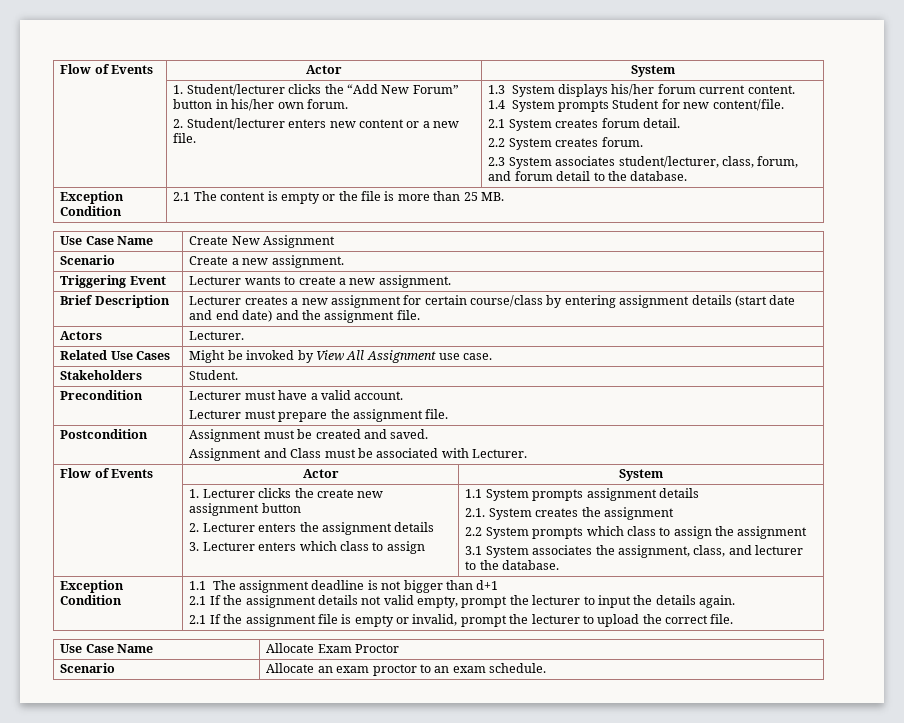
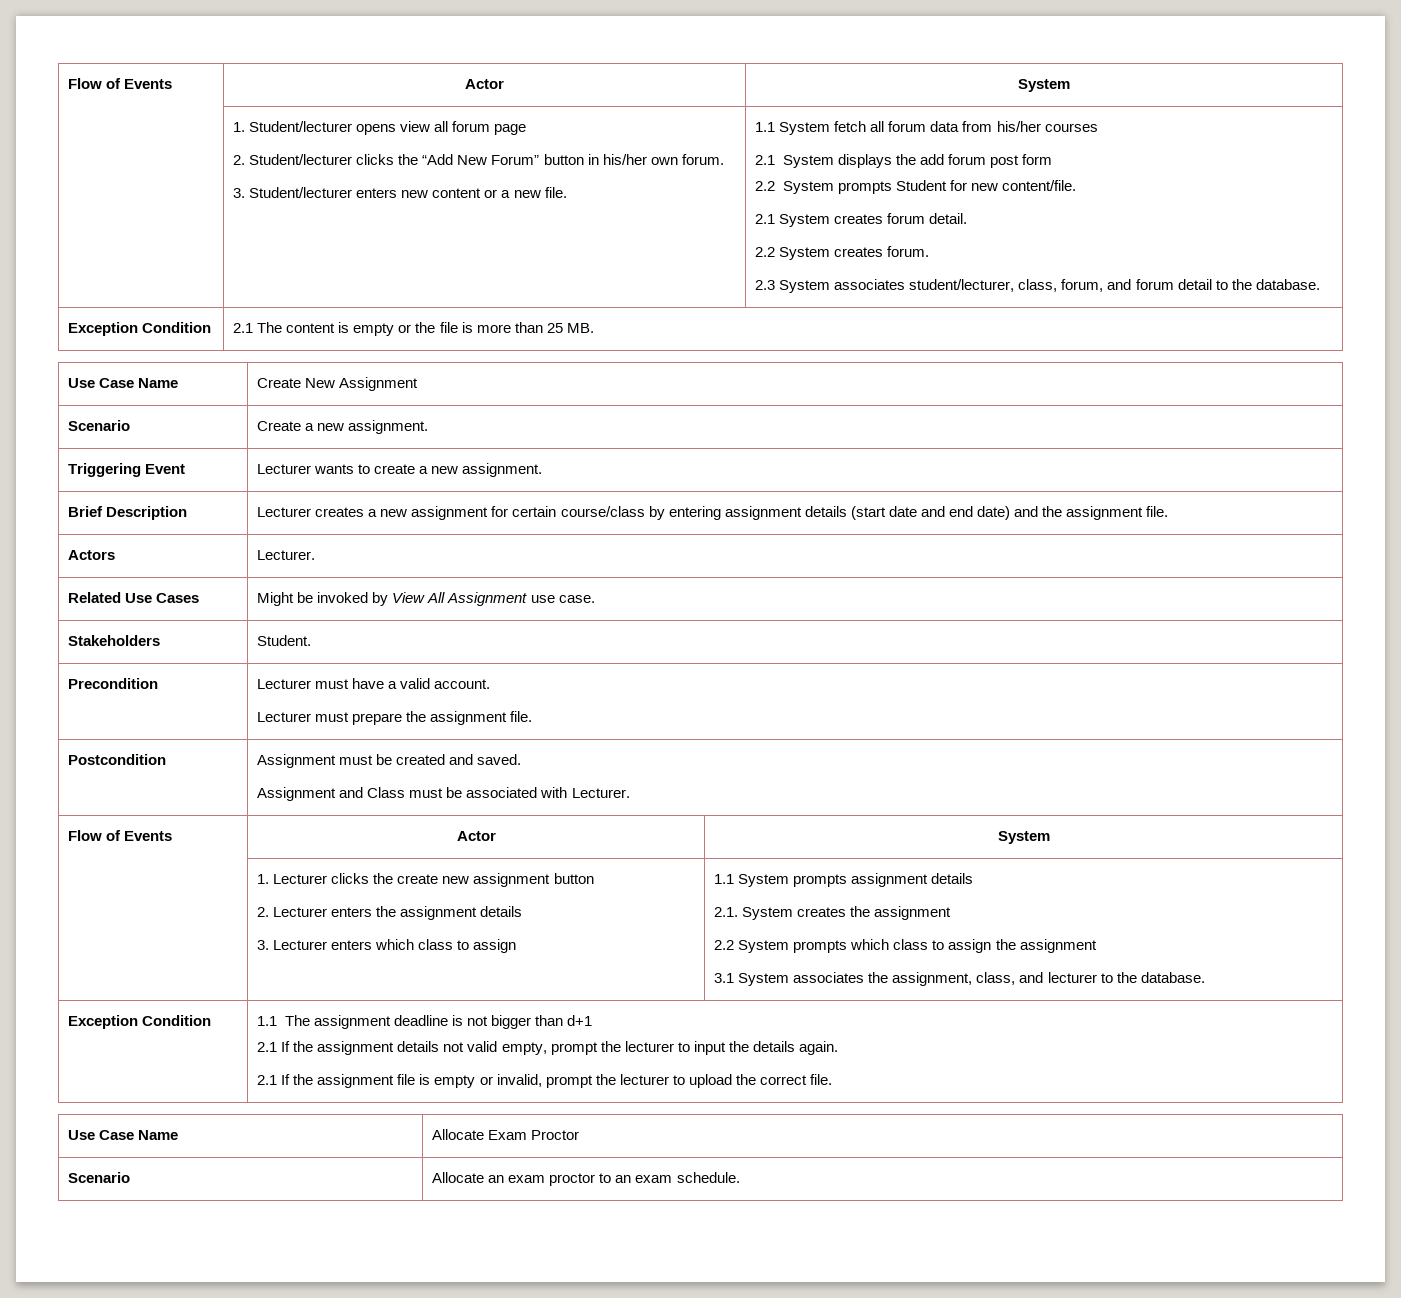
- 1. Student/lecturer clicks the “Add New Forum” button in his/her own forum.
+ 1. Student/lecturer opens view all forum page
+ 2. Student/lecturer clicks the “Add New Forum” button in his/her own forum.
- 2. Student/lecturer enters new content or a new file.
+ 3. Student/lecturer enters new content or a new file.
- 1.3 System displays his/her forum current content.
- 1.4 System prompts Student for new content/file.
+ 1.1 System fetch all forum data from his/her courses
+ 2.1 System displays the add forum post form
+ 2.2 System prompts Student for new content/file.

